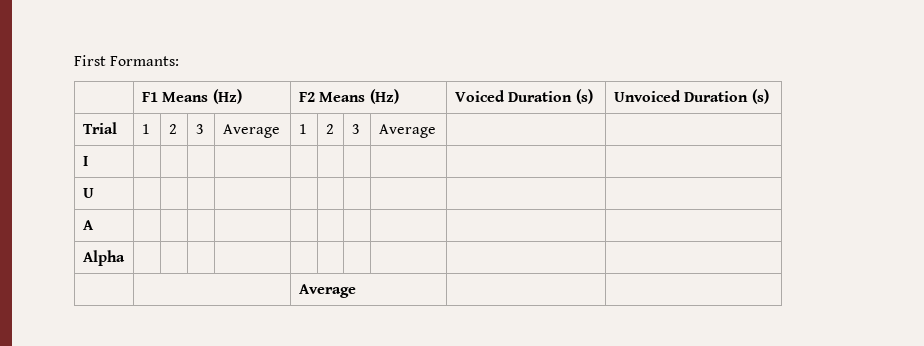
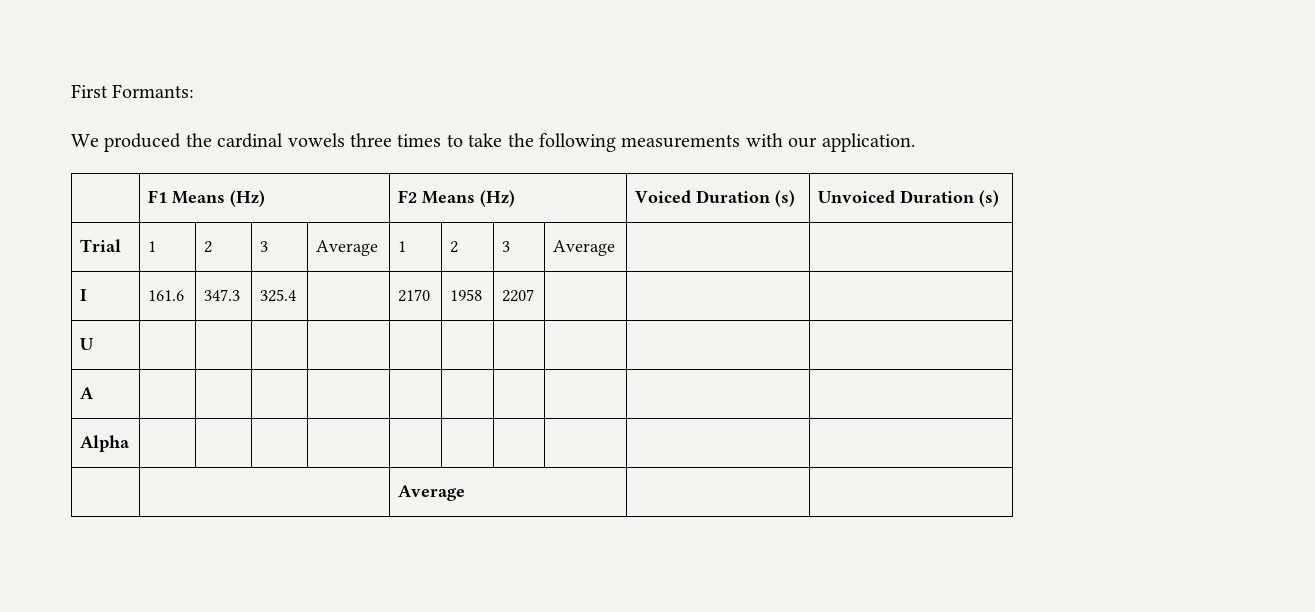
+ We produced the cardinal vowels three times to take the following measurements with our application.
- I | | | | | | | | | |
+ I | 161.6 | 347.3 | 325.4 | | 2170 | 1958 | 2207 | | |

